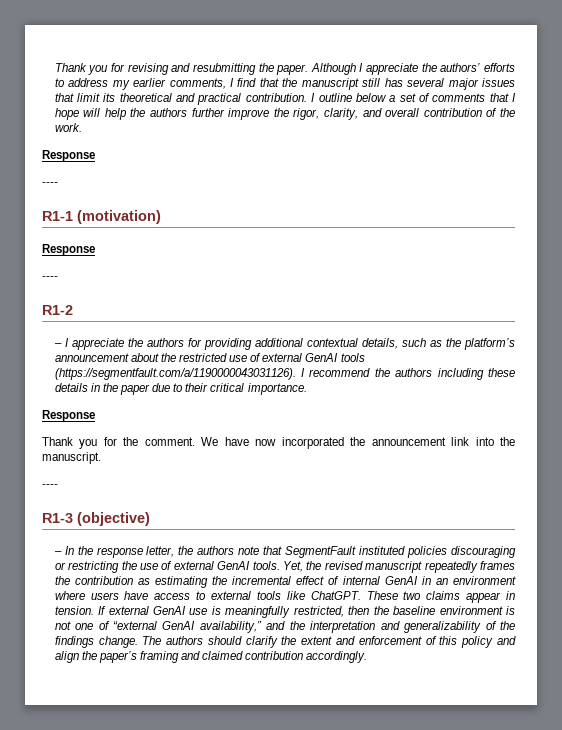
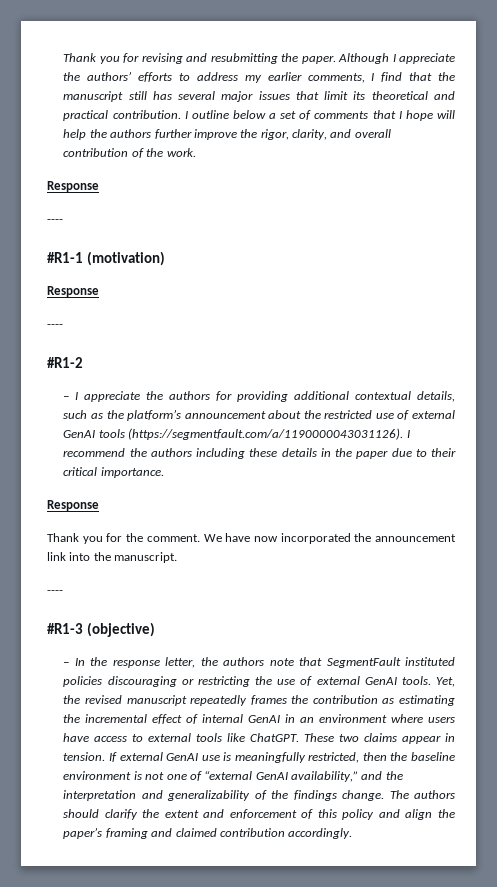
- R1-1 (motivation)
+ #R1-1 (motivation)
- R1-2
+ #R1-2
- R1-3 (objective)
+ #R1-3 (objective)

